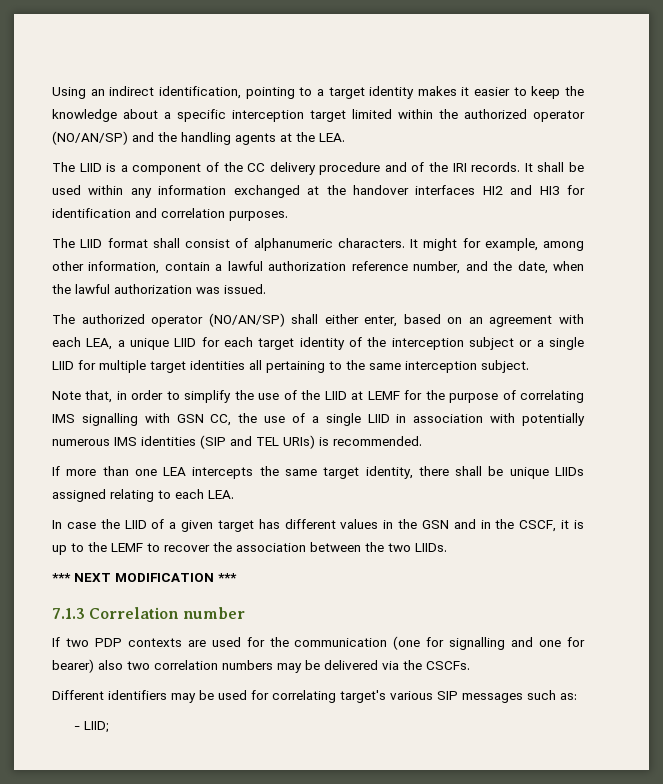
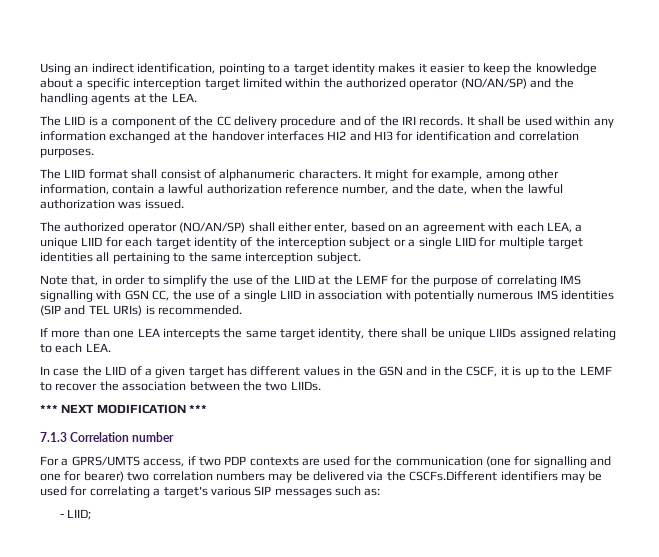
- Note that, in order to simplify the use of the LIID at LEMF for the purpose of correlating IMS signalling with GSN CC, the use of a single LIID in association with potentially numerous IMS identities (SIP and TEL URIs) is recommended.
+ Note that, in order to simplify the use of the LIID at the LEMF for the purpose of correlating IMS signalling with GSN CC, the use of a single LIID in association with potentially numerous IMS identities (SIP and TEL URIs) is recommended.
- If two PDP contexts are used for the communication (one for signalling and one for bearer) also two correlation numbers may be delivered via the CSCFs.
- Different identifiers may be used for correlating target's various SIP messages such as:
+ For a GPRS/UMTS access, if two PDP contexts are used for the communication (one for signalling and one for bearer) two correlation numbers may be delivered via the CSCFs.Different identifiers may be used for correlating a target's various SIP messages such as:

